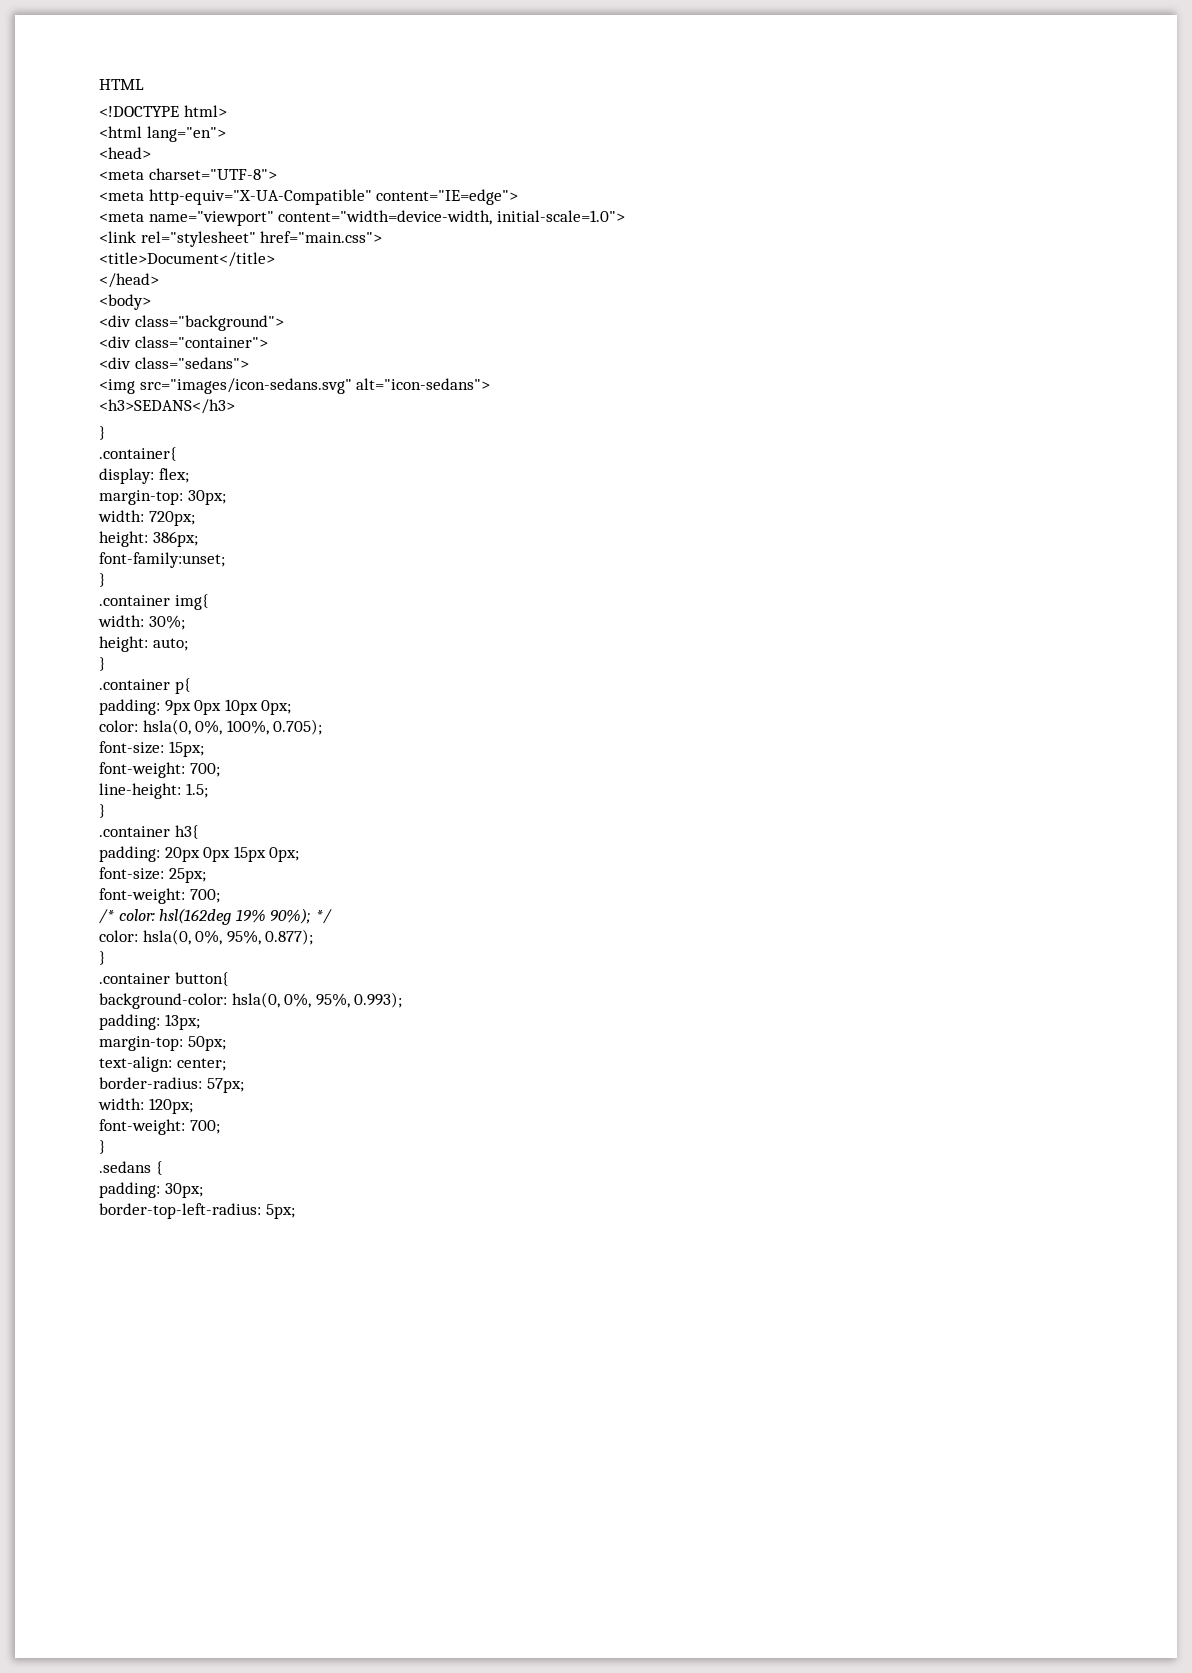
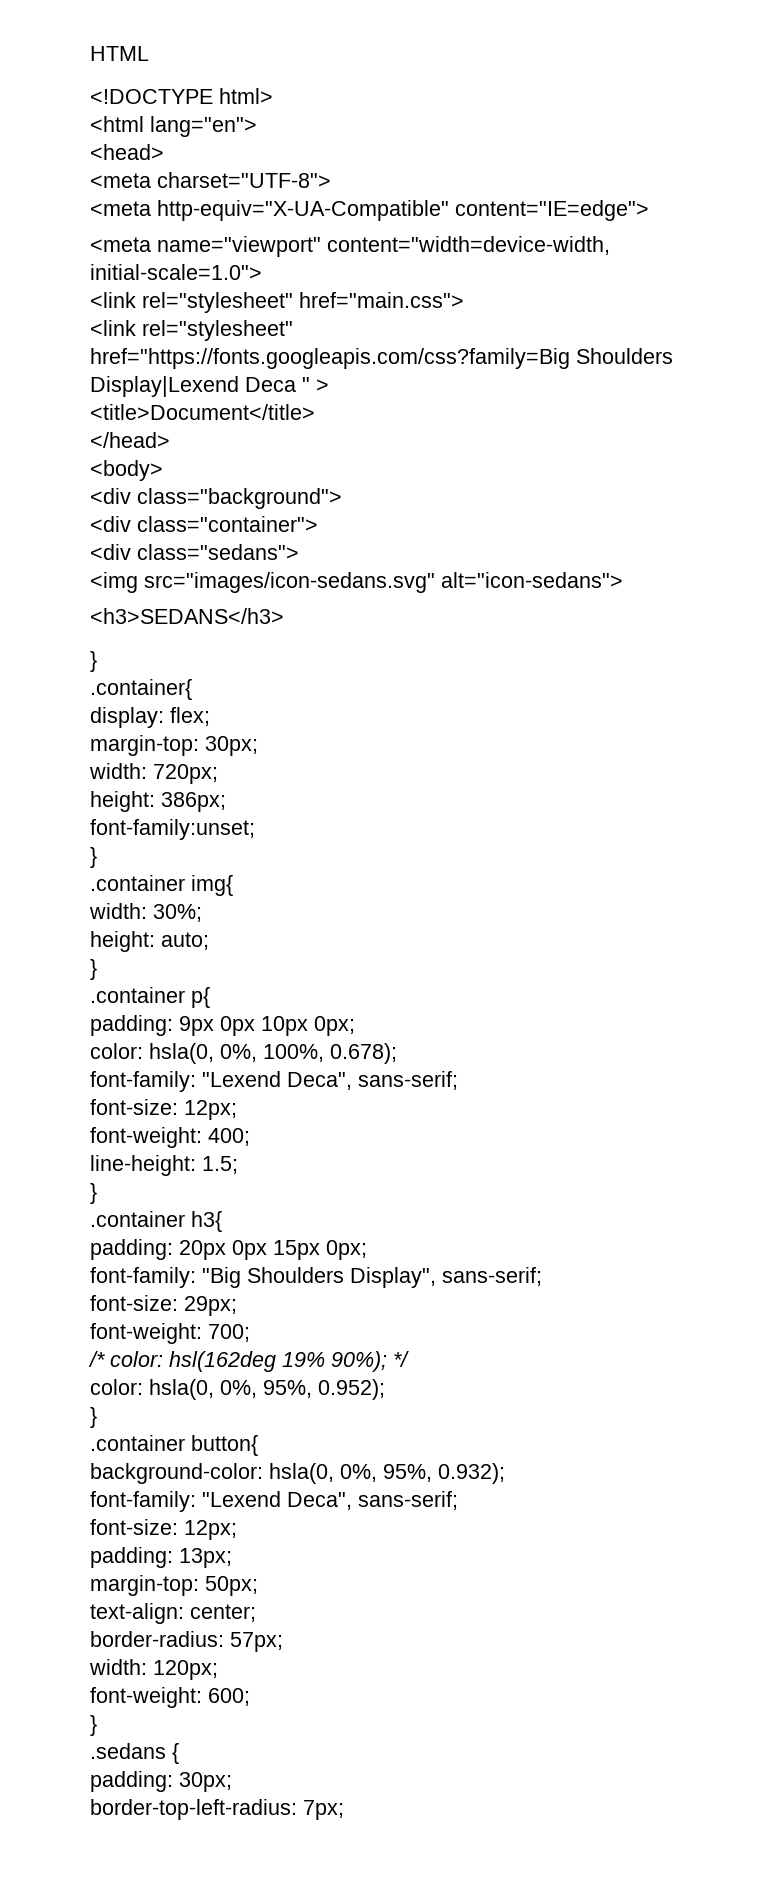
+ <link rel="stylesheet" href="https://fonts.googleapis.com/css?family=Big Shoulders Display|Lexend Deca " >
- color: hsla(0, 0%, 100%, 0.705);
- font-size: 15px;
- font-weight: 700;
+ color: hsla(0, 0%, 100%, 0.678);
+ font-family: "Lexend Deca", sans-serif;
+ font-size: 12px;
+ font-weight: 400;
- font-size: 25px;
+ font-family: "Big Shoulders Display", sans-serif;
+ font-size: 29px;
- color: hsla(0, 0%, 95%, 0.877);
+ color: hsla(0, 0%, 95%, 0.952);
- background-color: hsla(0, 0%, 95%, 0.993);
+ background-color: hsla(0, 0%, 95%, 0.932);
+ font-family: "Lexend Deca", sans-serif;
+ font-size: 12px;
  width: 120px;
- font-weight: 700;
+ font-weight: 600;
- border-top-left-radius: 5px;
+ border-top-left-radius: 7px;

